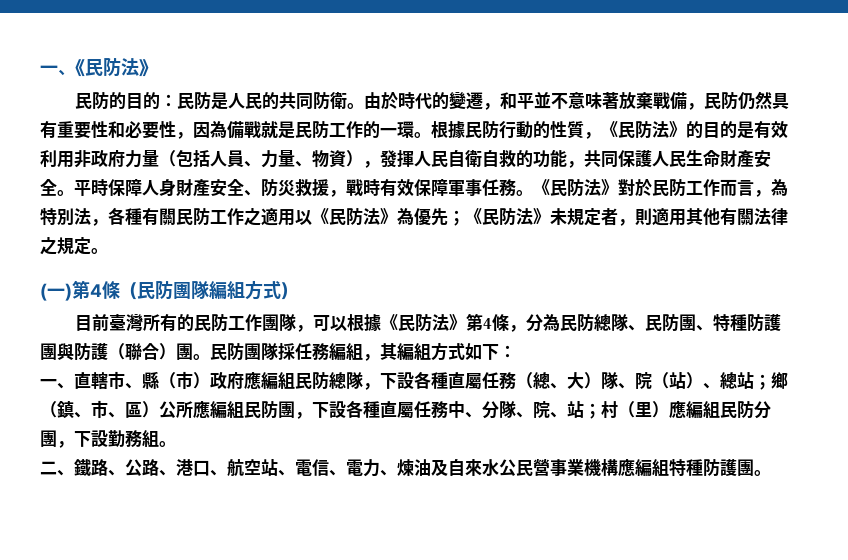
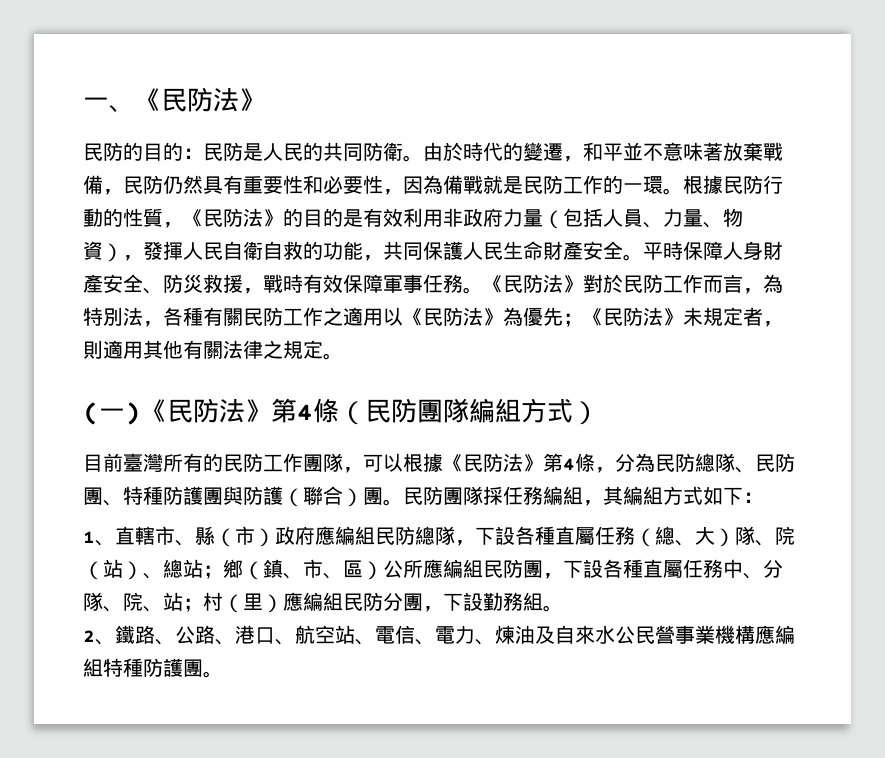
- (一)第4條（民防團隊編組方式）
+ (一)《民防法》第4條（民防團隊編組方式）
- 一、直轄市、縣（市）政府應編組民防總隊，下設各種直屬任務（總、大）隊、院（站）、總站；鄉（鎮、市、區）公所應編組民防團，下設各種直屬任務中、分隊、院、站；村（里）應編組民防分團，下設勤務組。
+ 1、直轄市、縣（市）政府應編組民防總隊，下設各種直屬任務（總、大）隊、院（站）、總站；鄉（鎮、市、區）公所應編組民防團，下設各種直屬任務中、分隊、院、站；村（里）應編組民防分團，下設勤務組。
- 二、鐵路、公路、港口、航空站、電信、電力、煉油及自來水公民營事業機構應編組特種防護團。
+ 2、鐵路、公路、港口、航空站、電信、電力、煉油及自來水公民營事業機構應編組特種防護團。

